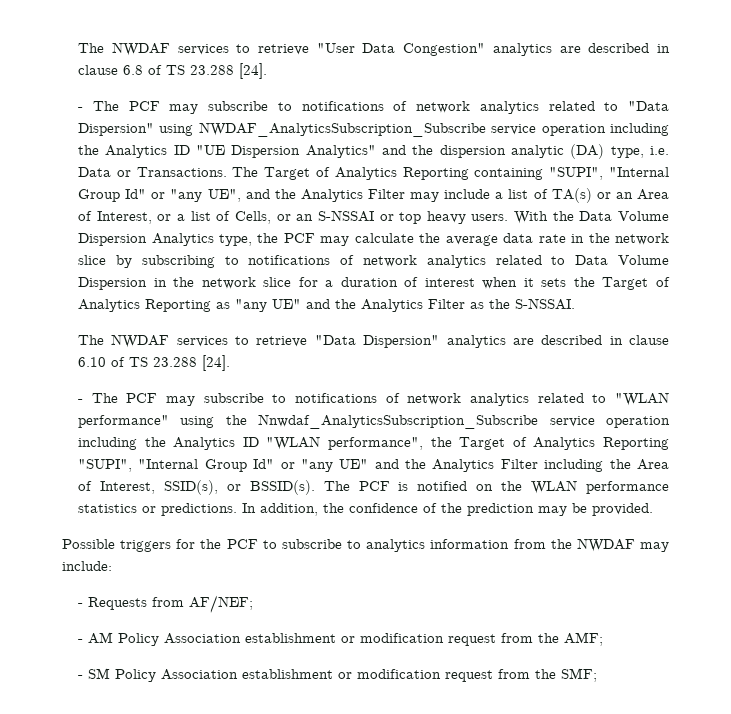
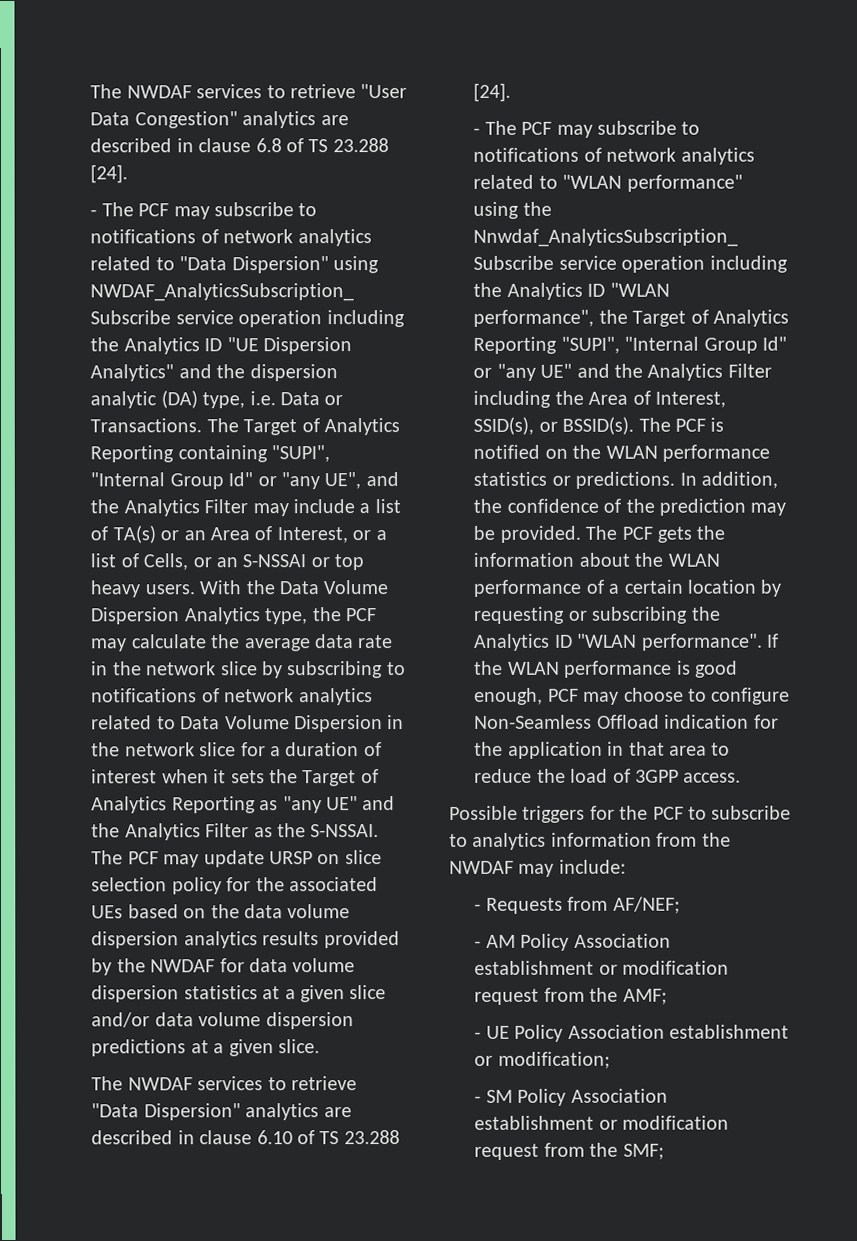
+ The PCF may update URSP on slice selection policy for the associated UEs based on the data volume dispersion analytics results provided by the NWDAF for data volume dispersion statistics at a given slice and/or data volume dispersion predictions at a given slice.
+ The PCF gets the information about the WLAN performance of a certain location by requesting or subscribing the Analytics ID "WLAN performance". If the WLAN performance is good enough, PCF may choose to configure Non-Seamless Offload indication for the application in that area to reduce the load of 3GPP access.
+ - UE Policy Association establishment or modification;

